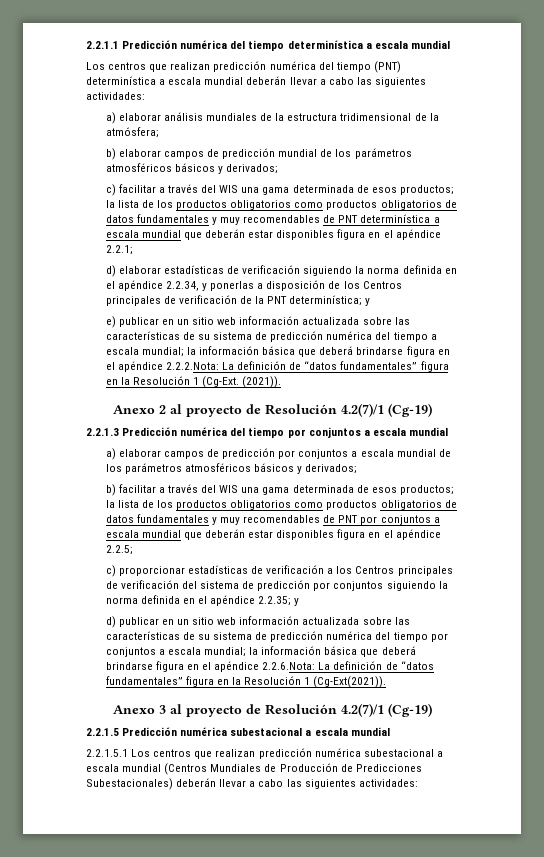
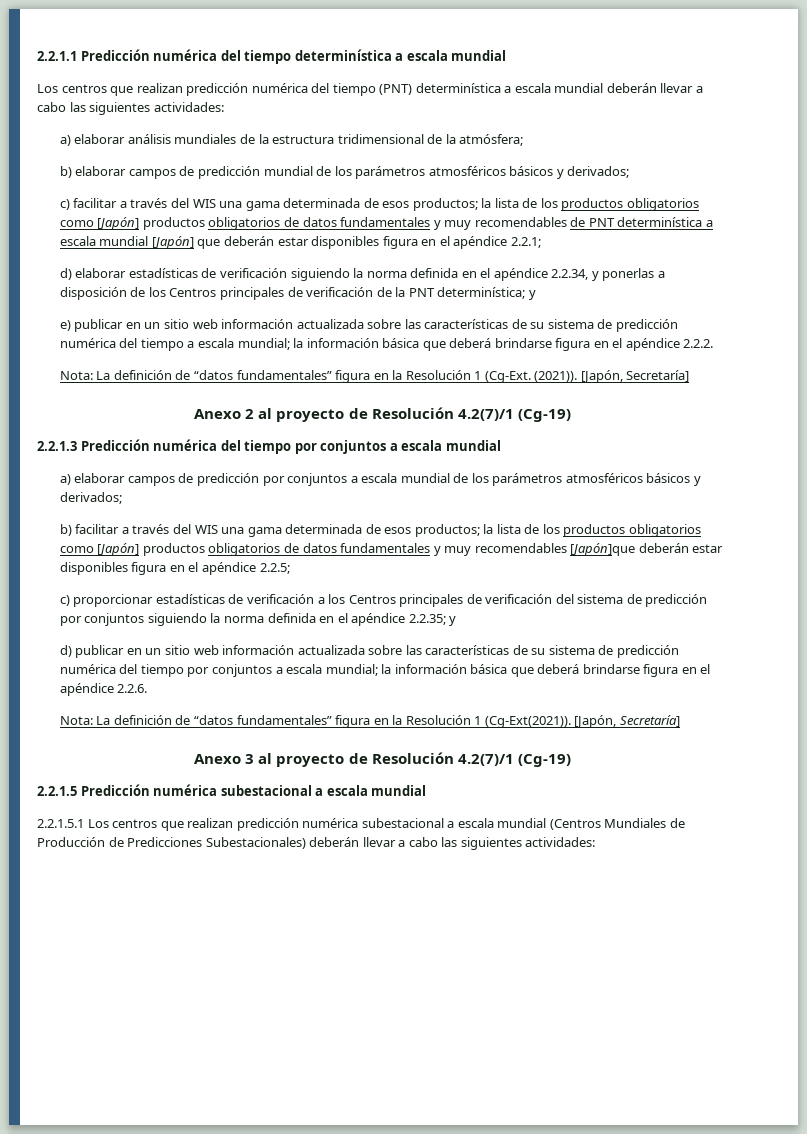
- c) facilitar a través del WIS una gama determinada de esos productos; la lista de los productos obligatorios como productos obligatorios de datos fundamentales y muy recomendables de PNT determinística a escala mundial que deberán estar disponibles figura en el apéndice 2.2.1;
+ c) facilitar a través del WIS una gama determinada de esos productos; la lista de los productos obligatorios como [Japón] productos obligatorios de datos fundamentales y muy recomendables de PNT determinística a escala mundial [Japón] que deberán estar disponibles figura en el apéndice 2.2.1;
- e) publicar en un sitio web información actualizada sobre las características de su sistema de predicción numérica del tiempo a escala mundial; la información básica que deberá brindarse figura en el apéndice 2.2.2.Nota: La definición de “datos fundamentales” figura en la Resolución 1 (Cg-Ext.
+ e) publicar en un sitio web información actualizada sobre las características de su sistema de predicción numérica del tiempo a escala mundial; la información básica que deberá brindarse figura en el apéndice 2.2.2.
+ Nota: La definición de “datos fundamentales” figura en la Resolución 1 (Cg-Ext.
- (2021)).
+ (2021)). [Japón, Secretaría]
- b) facilitar a través del WIS una gama determinada de esos productos; la lista de los productos obligatorios como productos obligatorios de datos fundamentales y muy recomendables de PNT por conjuntos a escala mundial que deberán estar disponibles figura en el apéndice 2.2.5;
+ b) facilitar a través del WIS una gama determinada de esos productos; la lista de los productos obligatorios como [Japón] productos obligatorios de datos fundamentales y muy recomendables [Japón]que deberán estar disponibles figura en el apéndice 2.2.5;
- d) publicar en un sitio web información actualizada sobre las características de su sistema de predicción numérica del tiempo por conjuntos a escala mundial; la información básica que deberá brindarse figura en el apéndice 2.2.6.Nota: La definición de “datos fundamentales” figura en la Resolución 1 (Cg-Ext(2021)).
+ d) publicar en un sitio web información actualizada sobre las características de su sistema de predicción numérica del tiempo por conjuntos a escala mundial; la información básica que deberá brindarse figura en el apéndice 2.2.6.
+ Nota: La definición de “datos fundamentales” figura en la Resolución 1 (Cg-Ext(2021)). [Japón, Secretaría]

